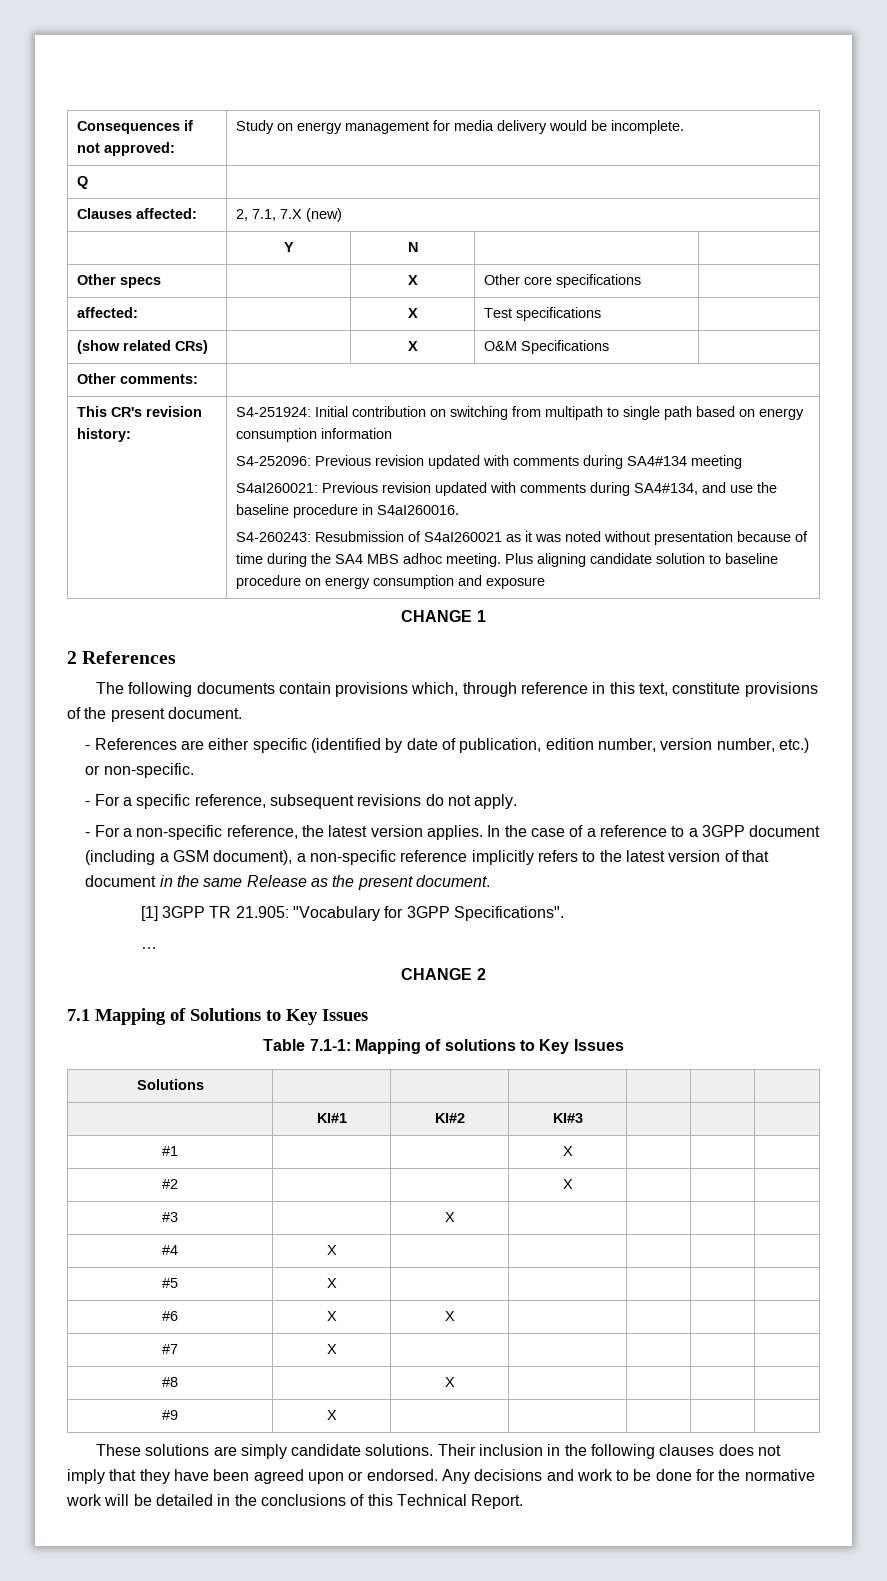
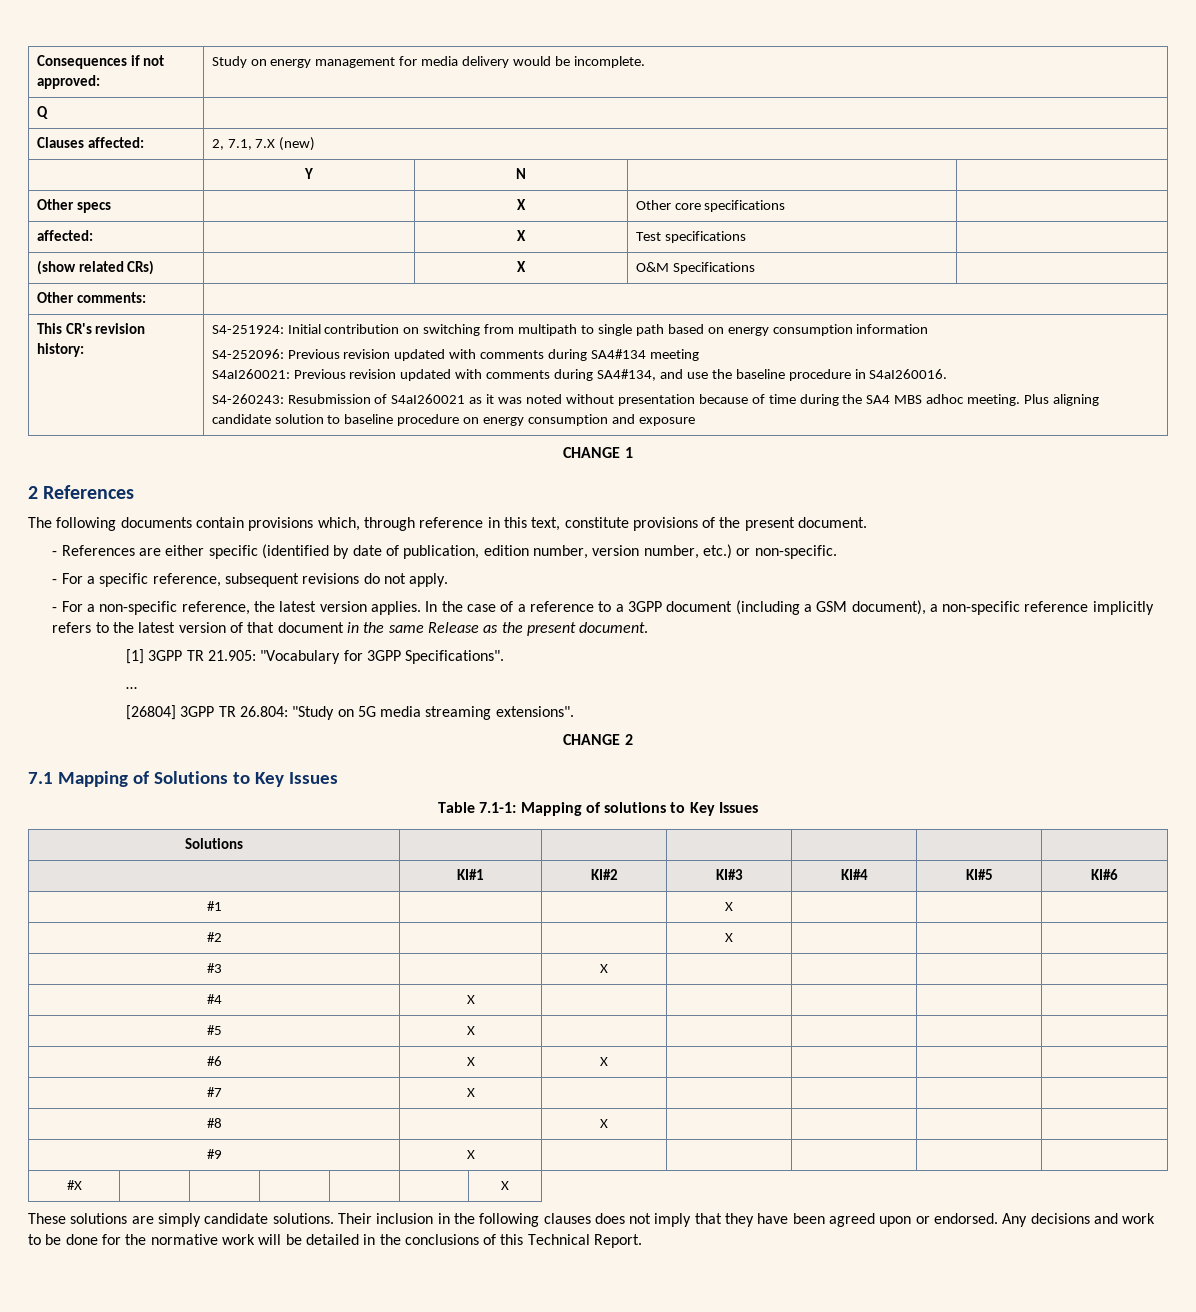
+ [26804] 3GPP TR 26.804: "Study on 5G media streaming extensions".
- | KI#1 | KI#2 | KI#3 | | |
+ | KI#1 | KI#2 | KI#3 | KI#4 | KI#5 | KI#6
+ #X | | | | | | X

